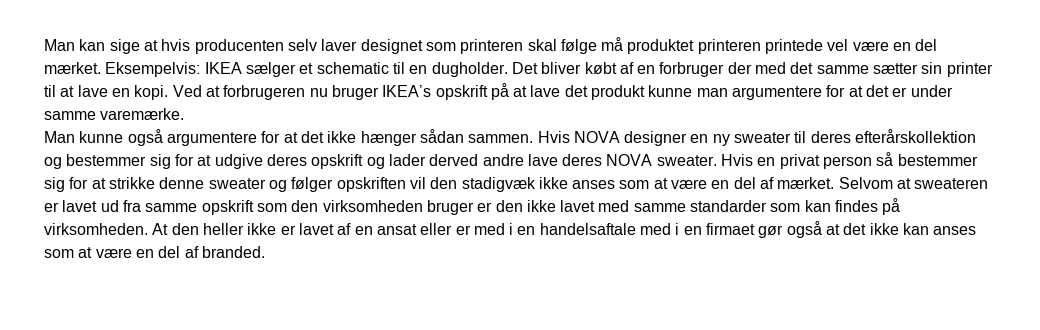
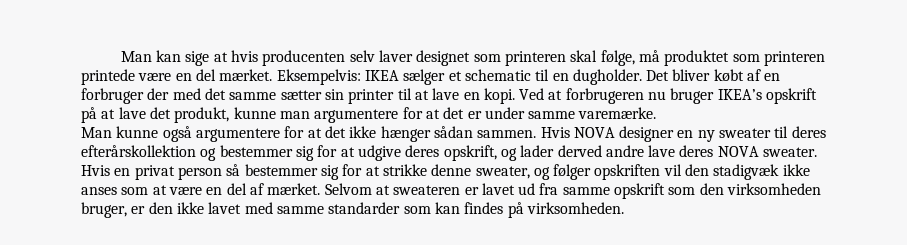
- Man kan sige at hvis producenten selv laver designet som printeren skal følge må produktet printeren printede vel være en del mærket.
+ Man kan sige at hvis producenten selv laver designet som printeren skal følge, må produktet som printeren printede være en del mærket.
- Ved at forbrugeren nu bruger IKEA’s opskrift på at lave det produkt kunne man argumentere for at det er under samme varemærke.
+ Ved at forbrugeren nu bruger IKEA’s opskrift på at lave det produkt, kunne man argumentere for at det er under samme varemærke.
- Hvis NOVA designer en ny sweater til deres efterårskollektion og bestemmer sig for at udgive deres opskrift og lader derved andre lave deres NOVA sweater.
+ Hvis NOVA designer en ny sweater til deres efterårskollektion og bestemmer sig for at udgive deres opskrift, og lader derved andre lave deres NOVA sweater.
- Hvis en privat person så bestemmer sig for at strikke denne sweater og følger opskriften vil den stadigvæk ikke anses som at være en del af mærket.
+ Hvis en privat person så bestemmer sig for at strikke denne sweater, og følger opskriften vil den stadigvæk ikke anses som at være en del af mærket.
- Selvom at sweateren er lavet ud fra samme opskrift som den virksomheden bruger er den ikke lavet med samme standarder som kan findes på virksomheden. At den heller ikke er lavet af en ansat eller er med i en handelsaftale med i en firmaet gør også at det ikke kan anses som at være en del af branded.
+ Selvom at sweateren er lavet ud fra samme opskrift som den virksomheden bruger, er den ikke lavet med samme standarder som kan findes på virksomheden.

